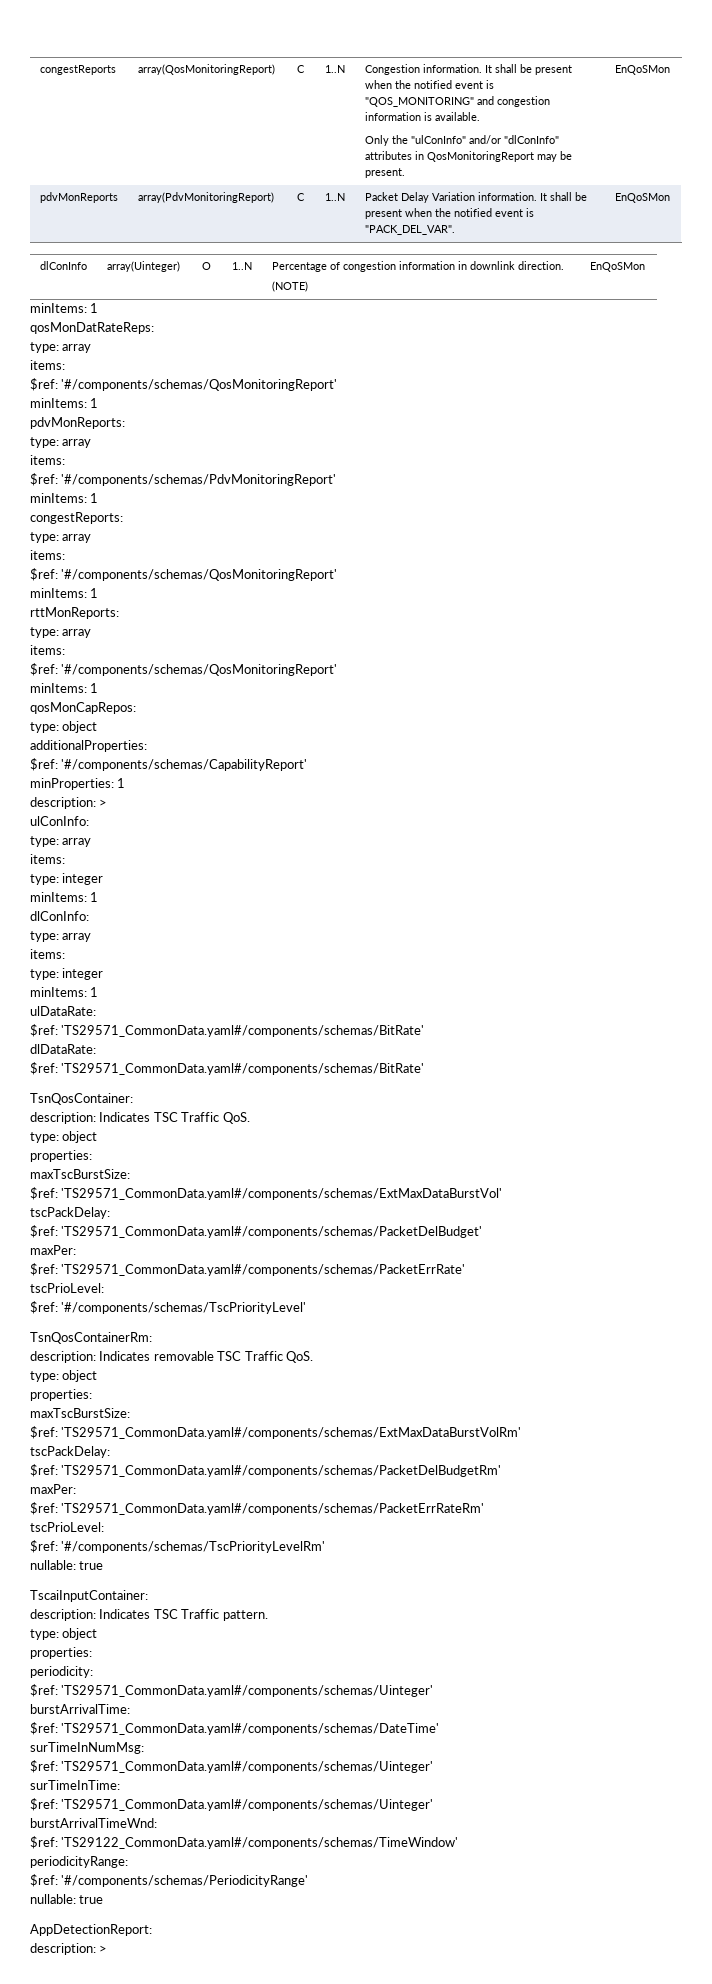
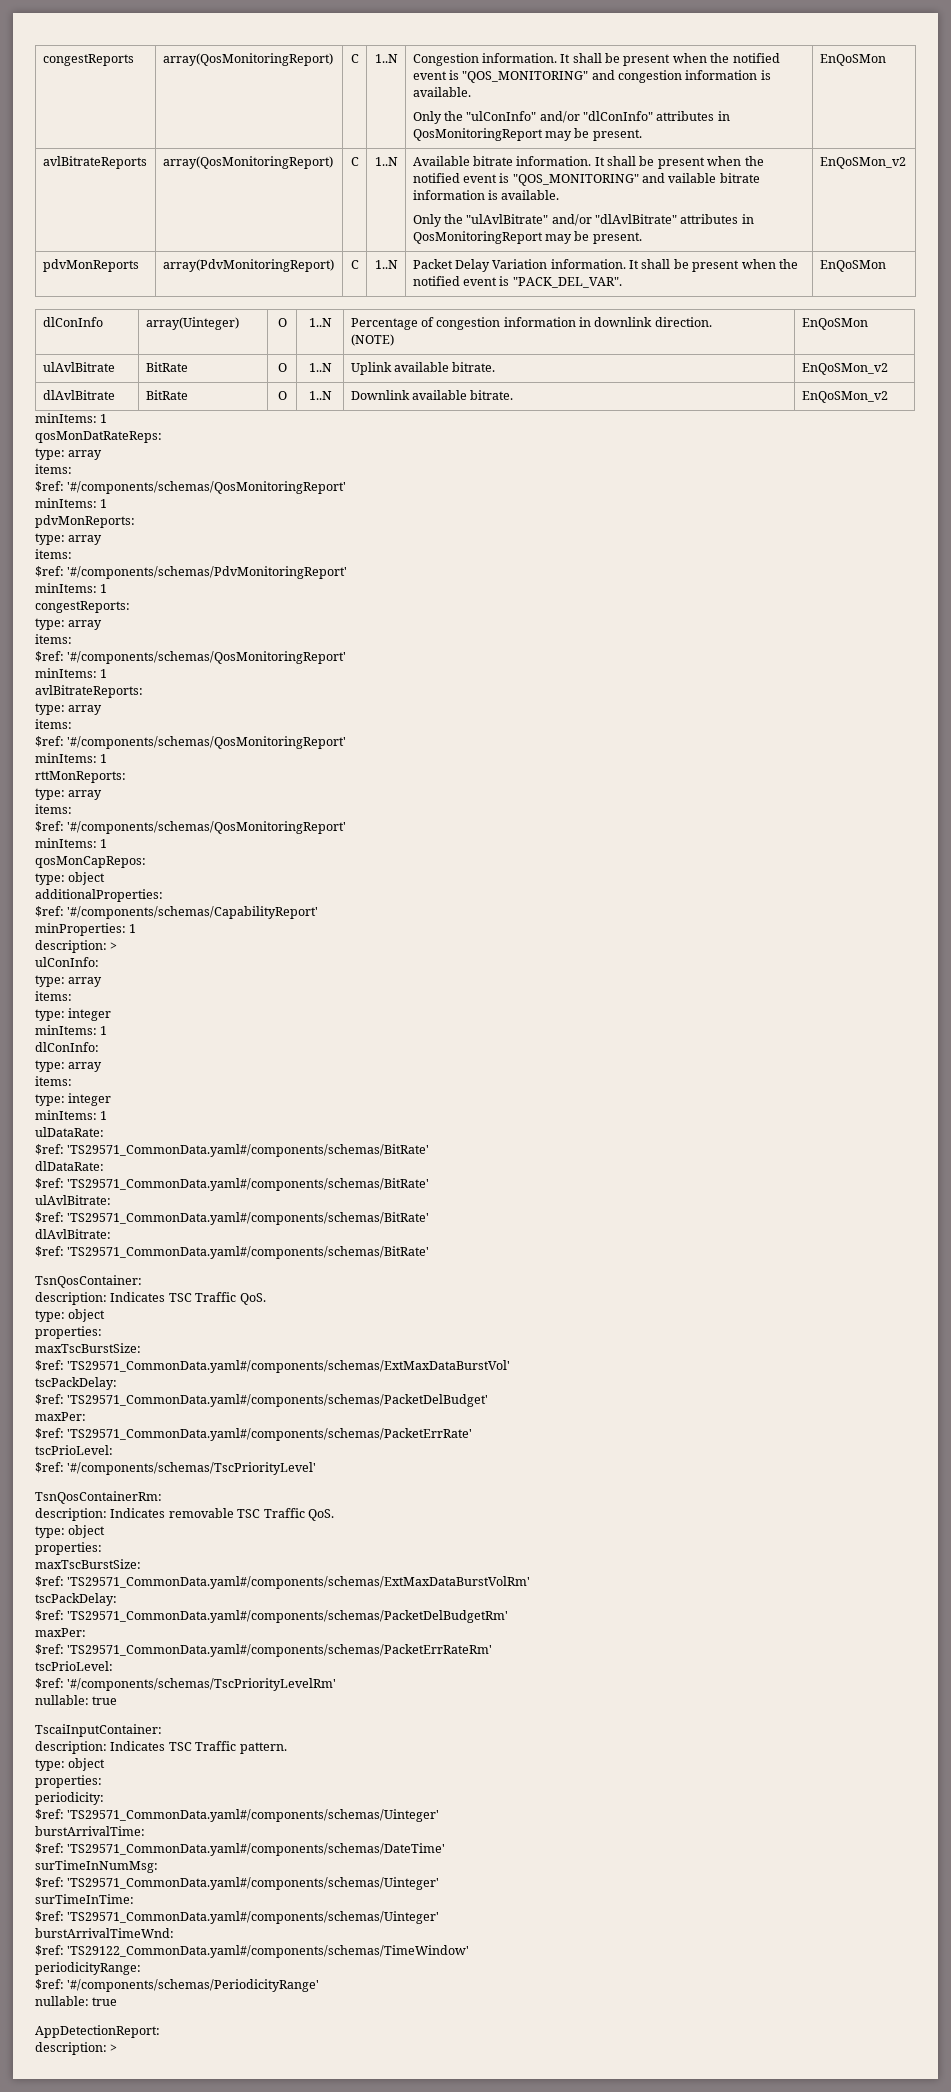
+ avlBitrateReports | array(QosMonitoringReport) | C | 1..N | Available bitrate information. It shall be present when the notified event is "QOS_MONITORING" and vailable bitrate information is available.
+ Only the "ulAvlBitrate" and/or "dlAvlBitrate" attributes in QosMonitoringReport may be present. | EnQoSMon_v2
+ ulAvlBitrate | BitRate | O | 1..N | Uplink available bitrate. | EnQoSMon_v2
+ dlAvlBitrate | BitRate | O | 1..N | Downlink available bitrate. | EnQoSMon_v2
+ avlBitrateReports:
+ type: array
+ items:
+ $ref: '#/components/schemas/QosMonitoringReport'
+ minItems: 1
+ ulAvlBitrate:
+ $ref: 'TS29571_CommonData.yaml#/components/schemas/BitRate'
+ dlAvlBitrate:
+ $ref: 'TS29571_CommonData.yaml#/components/schemas/BitRate'

